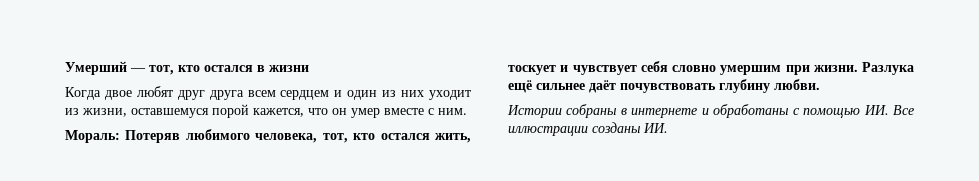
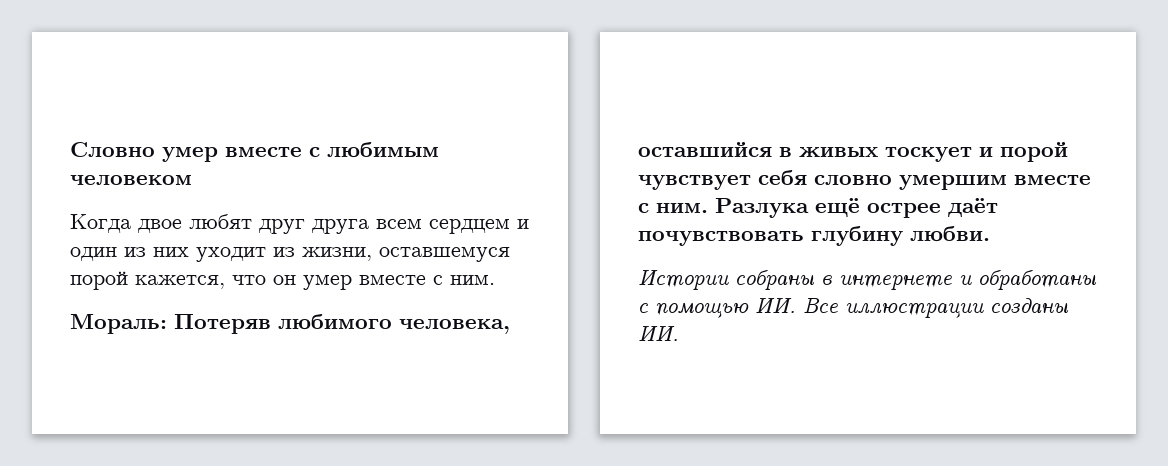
- Умерший — тот, кто остался в жизни
+ Словно умер вместе с любимым человеком
- Мораль: Потеряв любимого человека, тот, кто остался жить, тоскует и чувствует себя словно умершим при жизни.
+ Мораль: Потеряв любимого человека, оставшийся в живых тоскует и порой чувствует себя словно умершим вместе с ним.
- Разлука ещё сильнее даёт почувствовать глубину любви.
+ Разлука ещё острее даёт почувствовать глубину любви.

